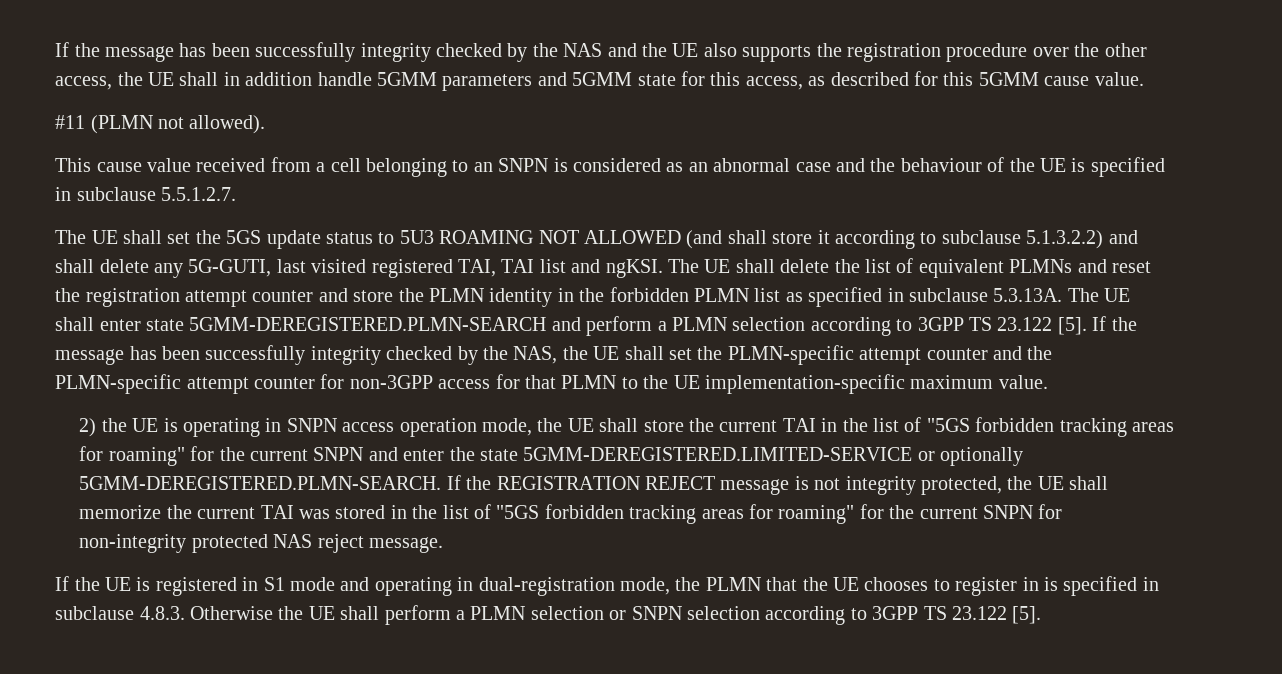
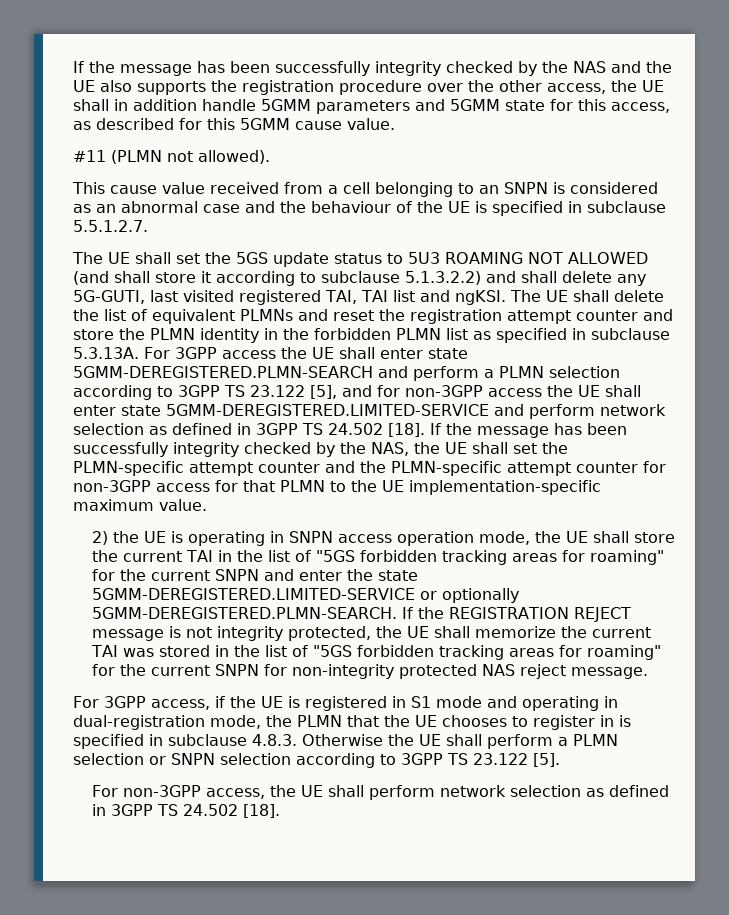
- The UE shall delete the list of equivalent PLMNs and reset the registration attempt counter and store the PLMN identity in the forbidden PLMN list as specified in subclause 5.3.13A. The UE shall enter state 5GMM-DEREGISTERED.PLMN-SEARCH and perform a PLMN selection according to 3GPP TS 23.122 [5].
+ The UE shall delete the list of equivalent PLMNs and reset the registration attempt counter and store the PLMN identity in the forbidden PLMN list as specified in subclause 5.3.13A. For 3GPP access the UE shall enter state 5GMM-DEREGISTERED.PLMN-SEARCH and perform a PLMN selection according to 3GPP TS 23.122 [5], and for non-3GPP access the UE shall enter state 5GMM-DEREGISTERED.LIMITED-SERVICE and perform network selection as defined in 3GPP TS 24.502 [18].
- If the UE is registered in S1 mode and operating in dual-registration mode, the PLMN that the UE chooses to register in is specified in subclause 4.8.3. Otherwise the UE shall perform a PLMN selection or SNPN selection according to 3GPP TS 23.122 [5].
+ For 3GPP access, if the UE is registered in S1 mode and operating in dual-registration mode, the PLMN that the UE chooses to register in is specified in subclause 4.8.3. Otherwise the UE shall perform a PLMN selection or SNPN selection according to 3GPP TS 23.122 [5].
+ For non-3GPP access, the UE shall perform network selection as defined in 3GPP TS 24.502 [18].

